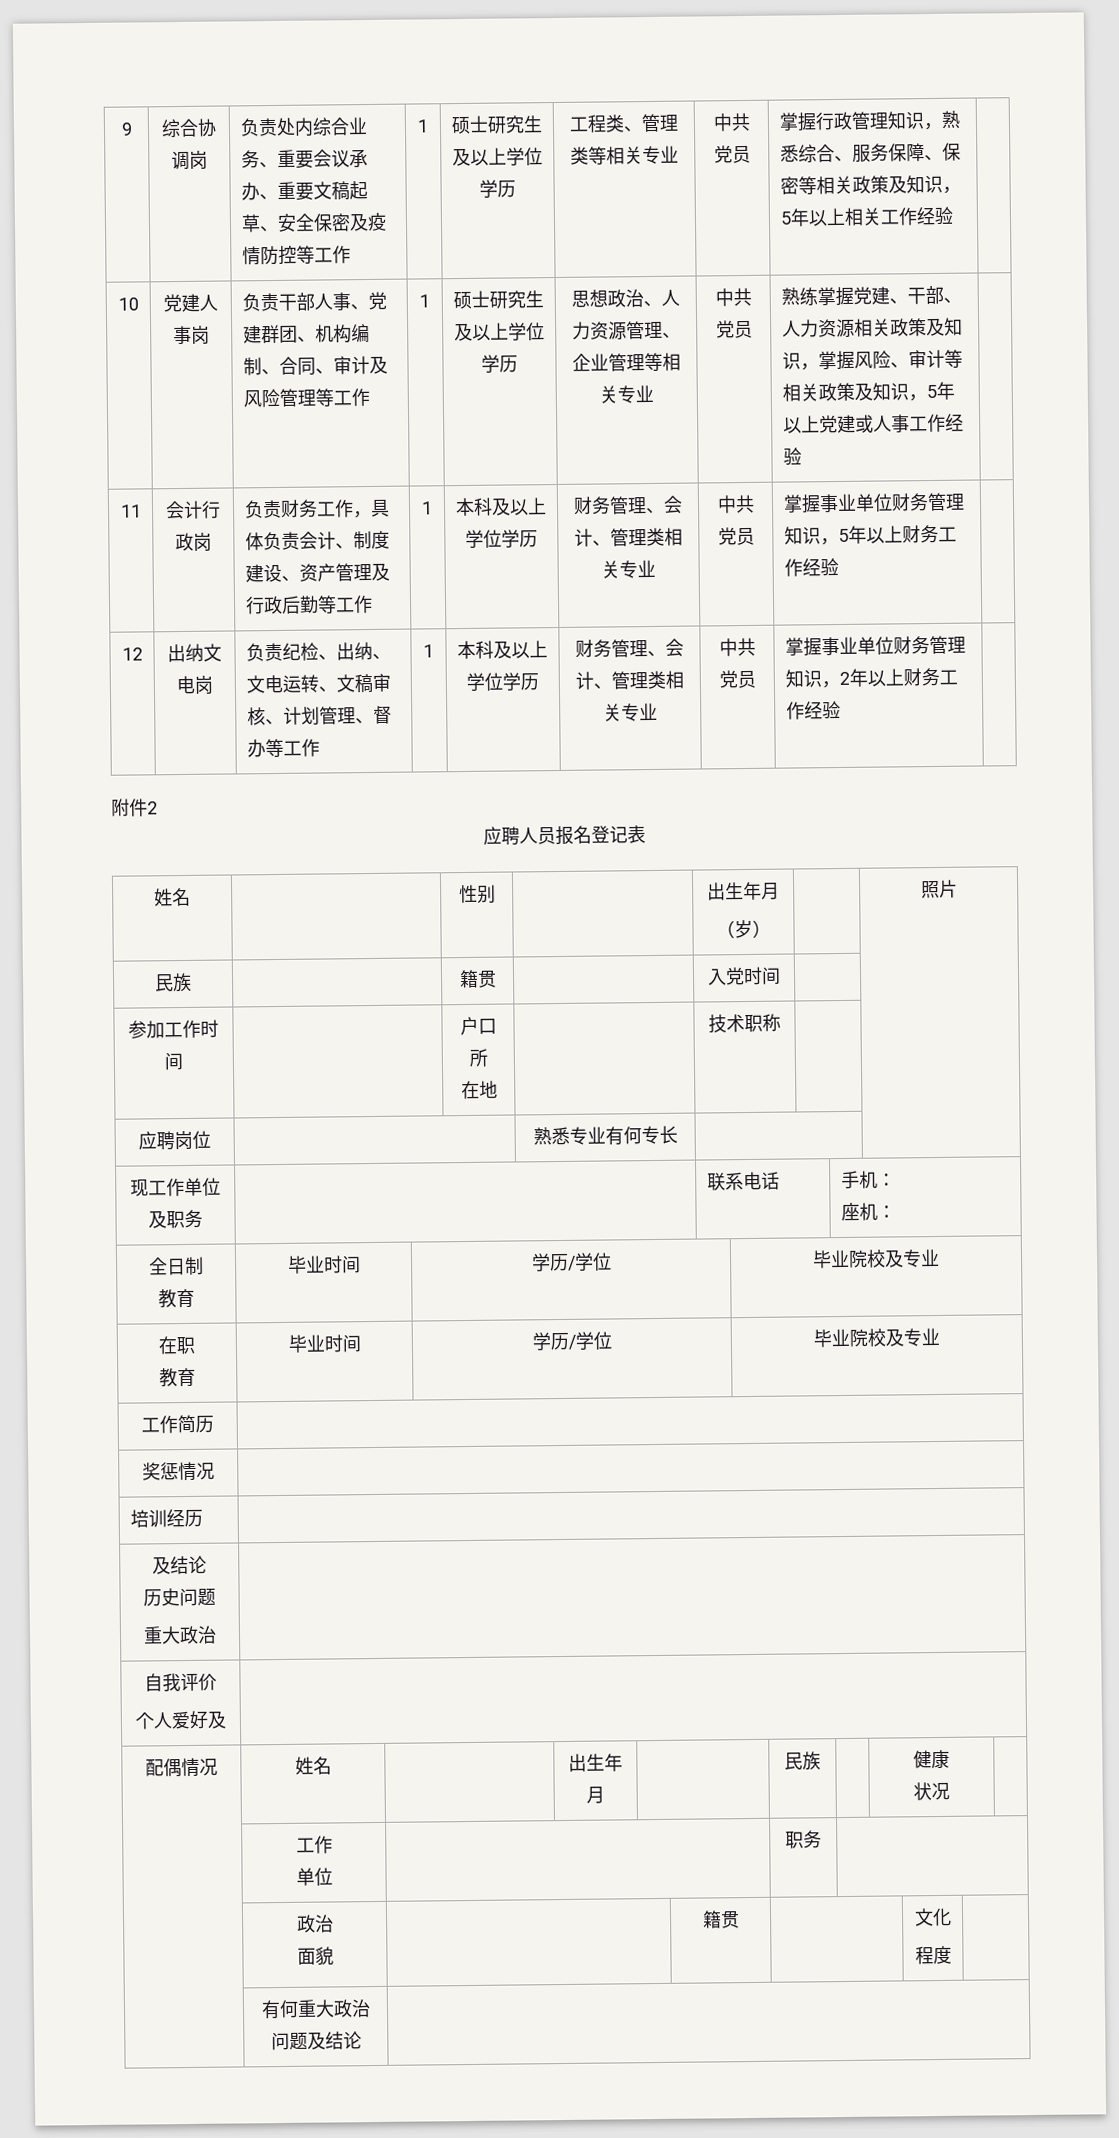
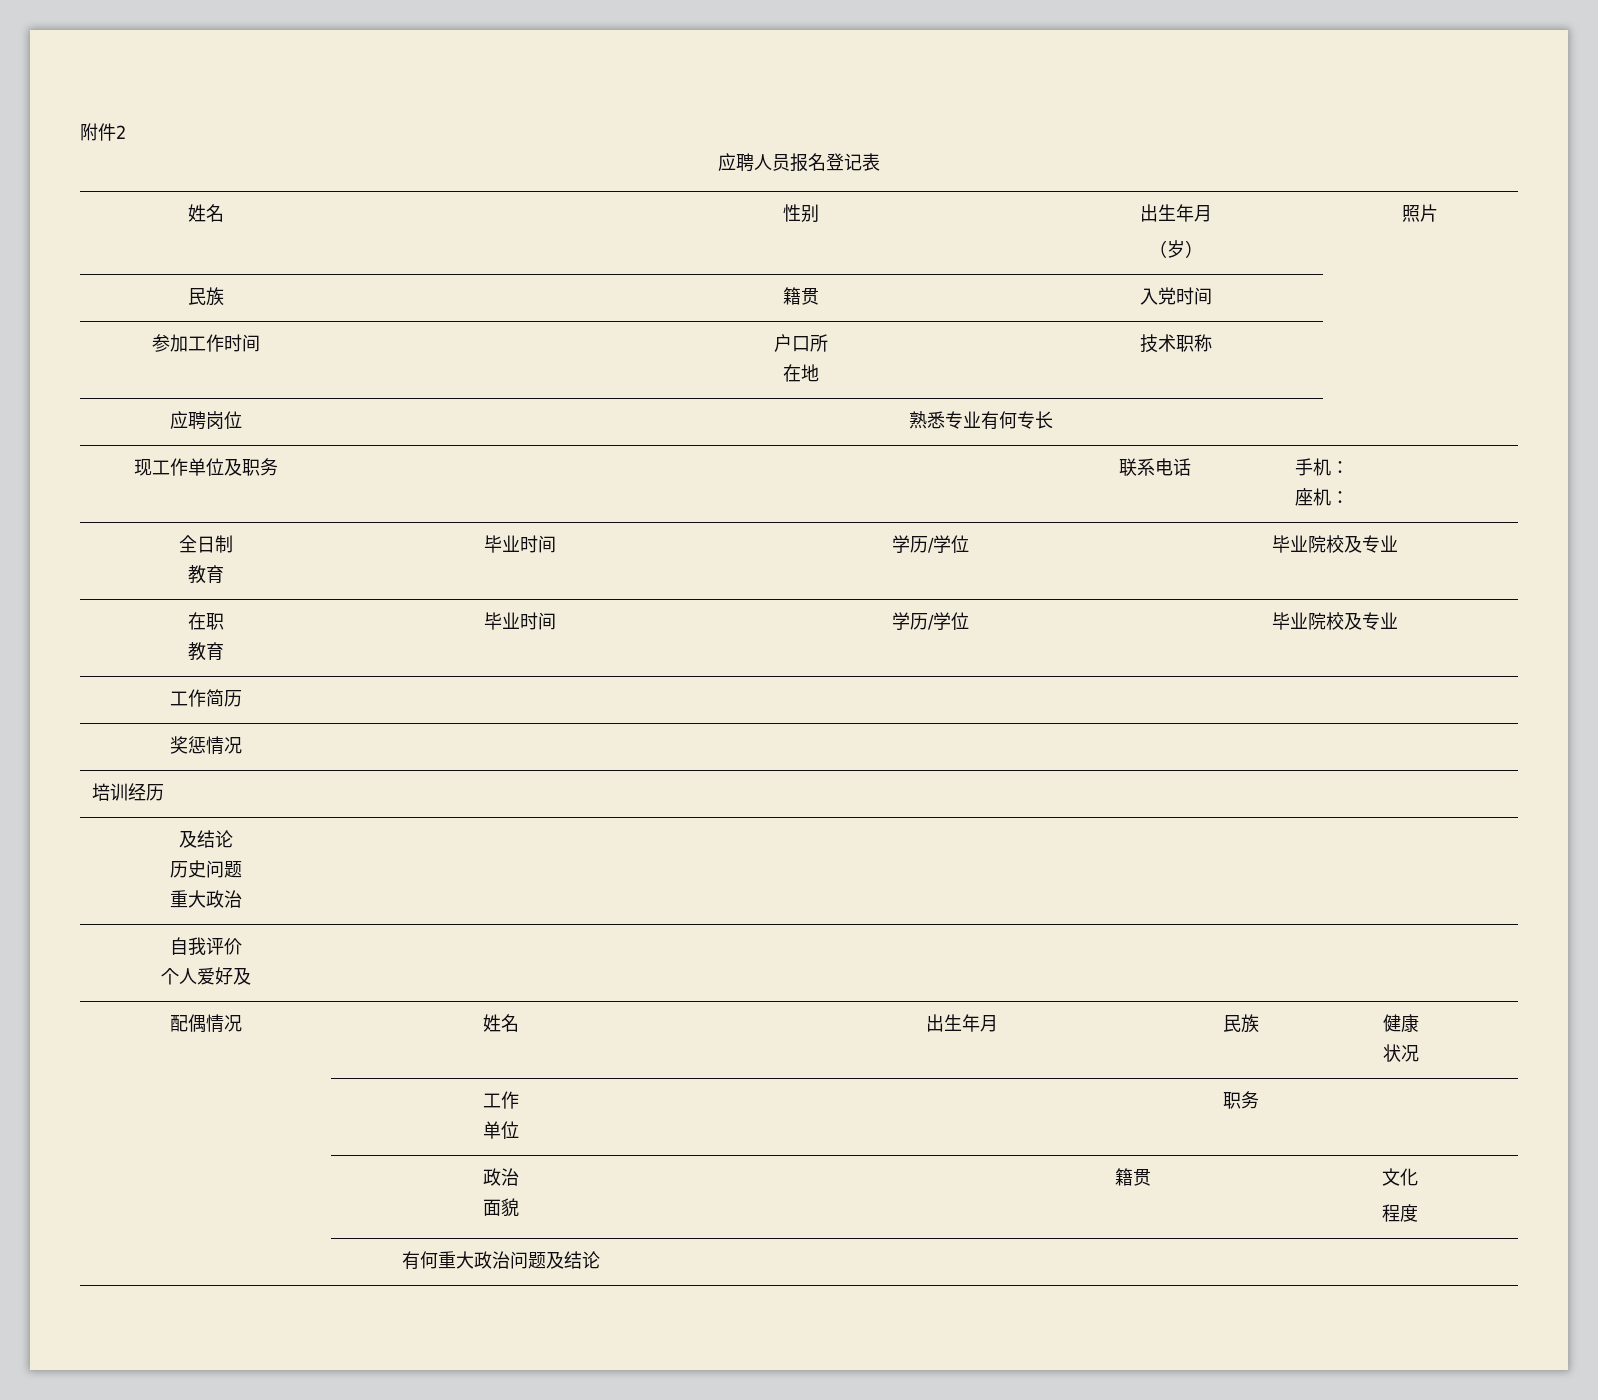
- 9 | 综合协调岗 | 负责处内综合业务、重要会议承办、重要文稿起草、安全保密及疫情防控等工作 | 1 | 硕士研究生及以上学位学历 | 工程类、管理类等相关专业 | 中共党员 | 掌握行政管理知识，熟悉综合、服务保障、保密等相关政策及知识，5年以上相关工作经验 |
- 10 | 党建人事岗 | 负责干部人事、党建群团、机构编制、合同、审计及风险管理等工作 | 1 | 硕士研究生及以上学位学历 | 思想政治、人力资源管理、企业管理等相关专业 | 中共党员 | 熟练掌握党建、干部、人力资源相关政策及知识，掌握风险、审计等相关政策及知识，5年以上党建或人事工作经验 |
- 11 | 会计行政岗 | 负责财务工作，具体负责会计、制度建设、资产管理及行政后勤等工作 | 1 | 本科及以上学位学历 | 财务管理、会计、管理类相关专业 | 中共党员 | 掌握事业单位财务管理知识，5年以上财务工作经验 |
- 12 | 出纳文电岗 | 负责纪检、出纳、文电运转、文稿审核、计划管理、督办等工作 | 1 | 本科及以上学位学历 | 财务管理、会计、管理类相关专业 | 中共党员 | 掌握事业单位财务管理知识，2年以上财务工作经验

